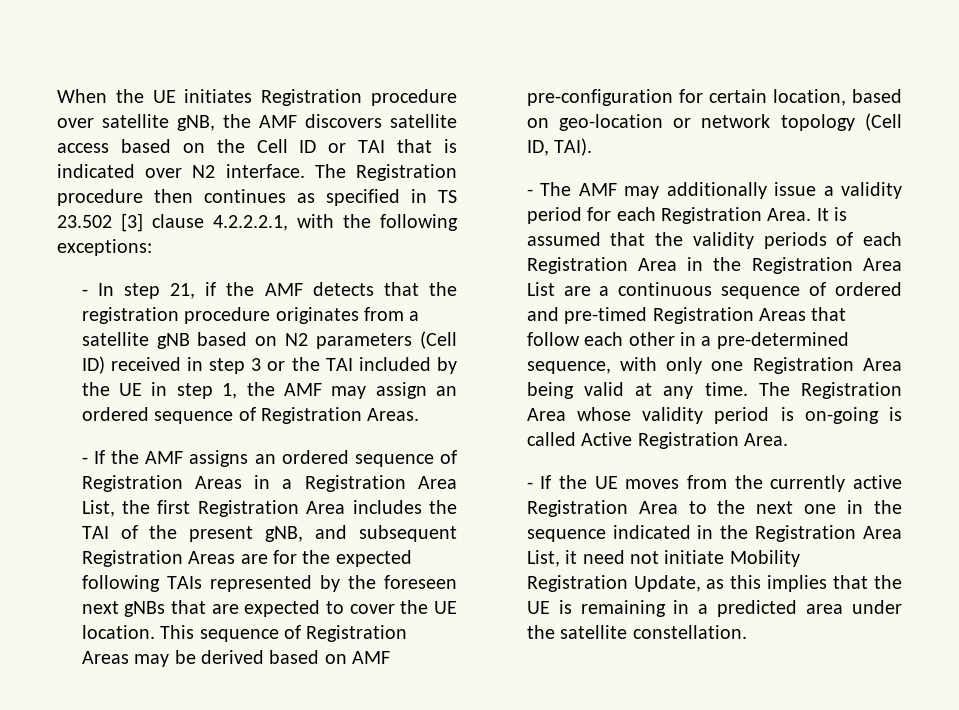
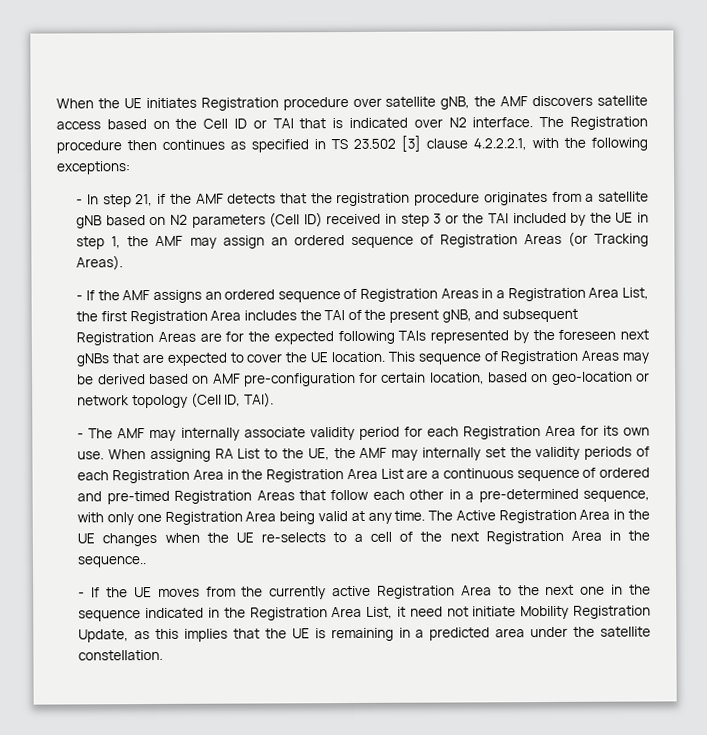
- - In step 21, if the AMF detects that the registration procedure originates from a satellite gNB based on N2 parameters (Cell ID) received in step 3 or the TAI included by the UE in step 1, the AMF may assign an ordered sequence of Registration Areas.
+ - In step 21, if the AMF detects that the registration procedure originates from a satellite gNB based on N2 parameters (Cell ID) received in step 3 or the TAI included by the UE in step 1, the AMF may assign an ordered sequence of Registration Areas (or Tracking Areas).
- - The AMF may additionally issue a validity period for each Registration Area. It is assumed that the validity periods of each Registration Area in the Registration Area List are a continuous sequence of ordered and pre-timed Registration Areas that follow each other in a pre-determined sequence, with only one Registration Area being valid at any time.
+ - The AMF may internally associate validity period for each Registration Area for its own use. When assigning RA List to the UE, the AMF may internally set the validity periods of each Registration Area in the Registration Area List are a continuous sequence of ordered and pre-timed Registration Areas that follow each other in a pre-determined sequence, with only one Registration Area being valid at any time.
- The Registration Area whose validity period is on-going is called Active Registration Area.
+ The Active Registration Area in the UE changes when the UE re-selects to a cell of the next Registration Area in the sequence..

